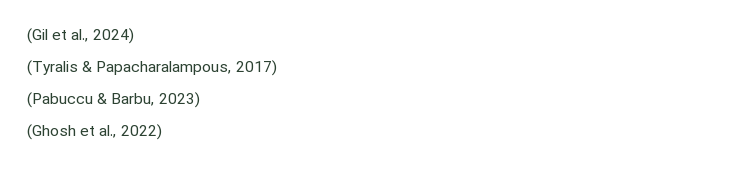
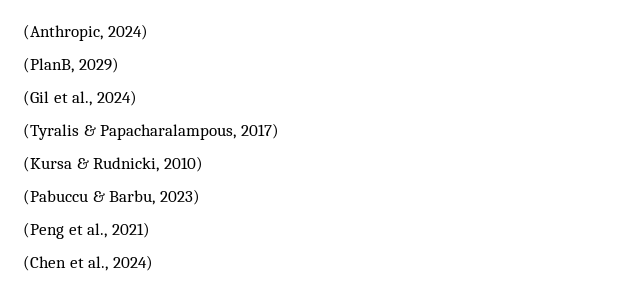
+ (Anthropic, 2024)
+ (PlanB, 2029)
+ (Kursa & Rudnicki, 2010)
- (Ghosh et al., 2022)
+ (Peng et al., 2021)
+ (Chen et al., 2024)

